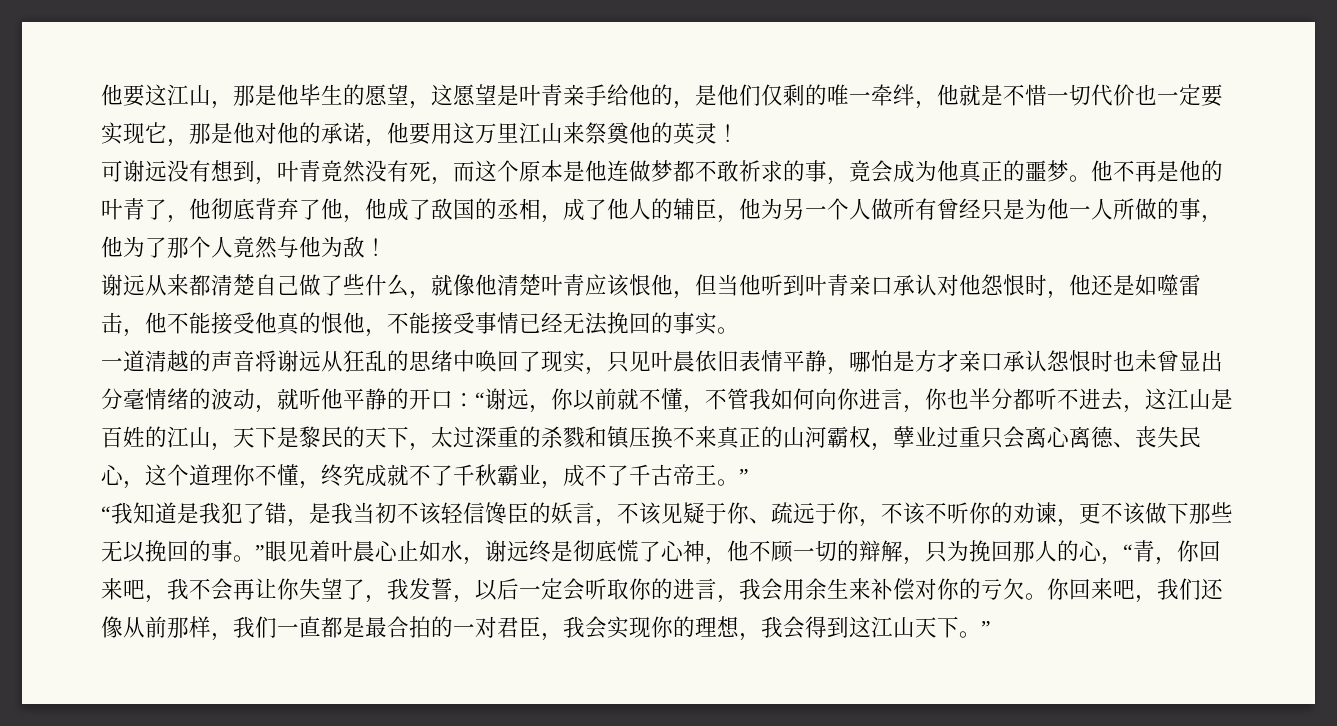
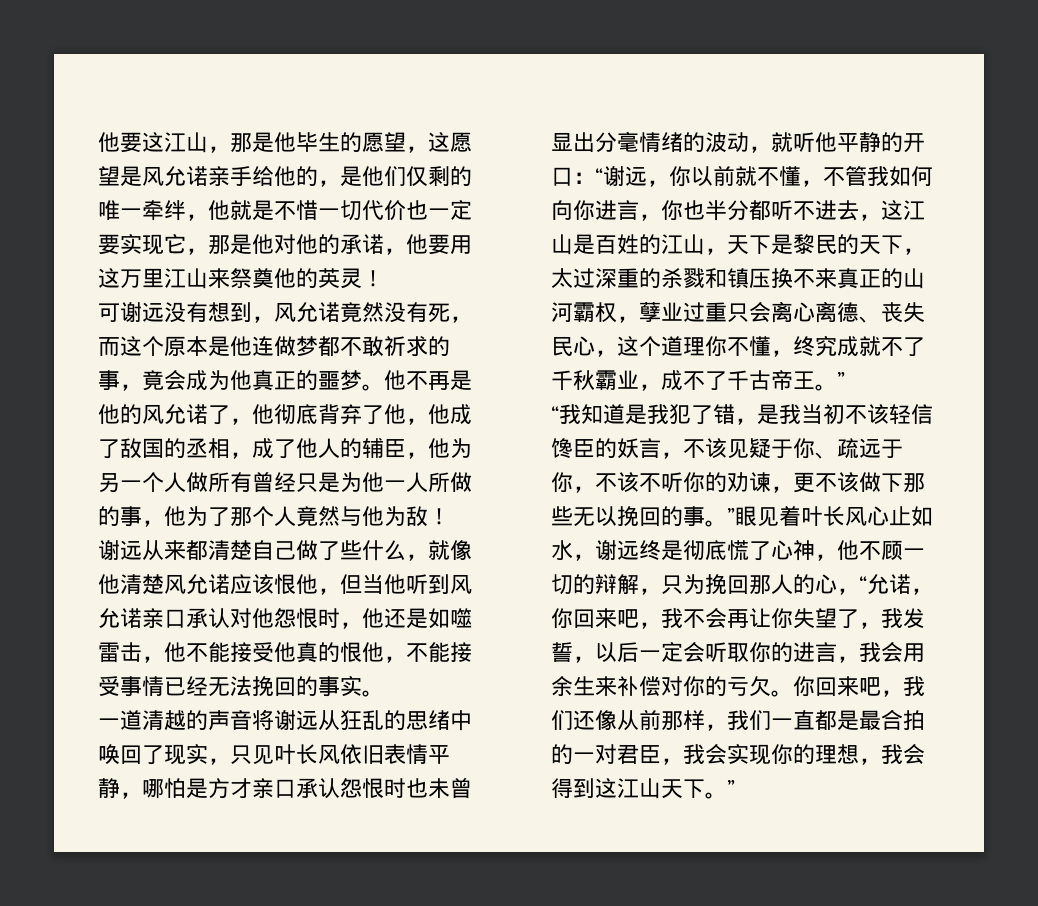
- 他要这江山，那是他毕生的愿望，这愿望是叶青亲手给他的，是他们仅剩的唯一牵绊，他就是不惜一切代价也一定要实现它，那是他对他的承诺，他要用这万里江山来祭奠他的英灵！
+ 他要这江山，那是他毕生的愿望，这愿望是风允诺亲手给他的，是他们仅剩的唯一牵绊，他就是不惜一切代价也一定要实现它，那是他对他的承诺，他要用这万里江山来祭奠他的英灵！
- 可谢远没有想到，叶青竟然没有死，而这个原本是他连做梦都不敢祈求的事，竟会成为他真正的噩梦。
+ 可谢远没有想到，风允诺竟然没有死，而这个原本是他连做梦都不敢祈求的事，竟会成为他真正的噩梦。
- 他不再是他的叶青了，他彻底背弃了他，他成了敌国的丞相，成了他人的辅臣，他为另一个人做所有曾经只是为他一人所做的事，他为了那个人竟然与他为敌！
+ 他不再是他的风允诺了，他彻底背弃了他，他成了敌国的丞相，成了他人的辅臣，他为另一个人做所有曾经只是为他一人所做的事，他为了那个人竟然与他为敌！
- 谢远从来都清楚自己做了些什么，就像他清楚叶青应该恨他，但当他听到叶青亲口承认对他怨恨时，他还是如噬雷击，他不能接受他真的恨他，不能接受事情已经无法挽回的事实。
+ 谢远从来都清楚自己做了些什么，就像他清楚风允诺应该恨他，但当他听到风允诺亲口承认对他怨恨时，他还是如噬雷击，他不能接受他真的恨他，不能接受事情已经无法挽回的事实。
- 一道清越的声音将谢远从狂乱的思绪中唤回了现实，只见叶晨依旧表情平静，哪怕是方才亲口承认怨恨时也未曾显出分毫情绪的波动，就听他平静的开口：
+ 一道清越的声音将谢远从狂乱的思绪中唤回了现实，只见叶长风依旧表情平静，哪怕是方才亲口承认怨恨时也未曾显出分毫情绪的波动，就听他平静的开口：
- “我知道是我犯了错，是我当初不该轻信馋臣的妖言，不该见疑于你、疏远于你，不该不听你的劝谏，更不该做下那些无以挽回的事。”眼见着叶晨心止如水，谢远终是彻底慌了心神，他不顾一切的辩解，只为挽回那人的心，“青，你回来吧，我不会再让你失望了，我发誓，以后一定会听取你的进言，我会用余生来补偿对你的亏欠。
+ “我知道是我犯了错，是我当初不该轻信馋臣的妖言，不该见疑于你、疏远于你，不该不听你的劝谏，更不该做下那些无以挽回的事。”眼见着叶长风心止如水，谢远终是彻底慌了心神，他不顾一切的辩解，只为挽回那人的心，“允诺，你回来吧，我不会再让你失望了，我发誓，以后一定会听取你的进言，我会用余生来补偿对你的亏欠。

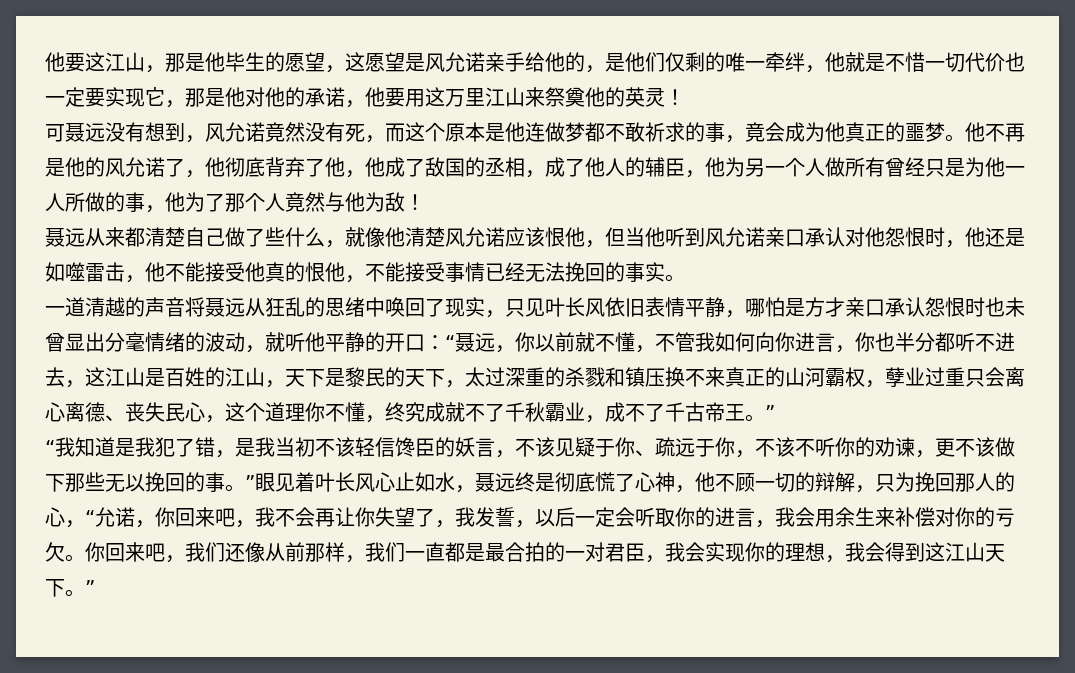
- 可谢远没有想到，风允诺竟然没有死，而这个原本是他连做梦都不敢祈求的事，竟会成为他真正的噩梦。
+ 可聂远没有想到，风允诺竟然没有死，而这个原本是他连做梦都不敢祈求的事，竟会成为他真正的噩梦。
- 谢远从来都清楚自己做了些什么，就像他清楚风允诺应该恨他，但当他听到风允诺亲口承认对他怨恨时，他还是如噬雷击，他不能接受他真的恨他，不能接受事情已经无法挽回的事实。
+ 聂远从来都清楚自己做了些什么，就像他清楚风允诺应该恨他，但当他听到风允诺亲口承认对他怨恨时，他还是如噬雷击，他不能接受他真的恨他，不能接受事情已经无法挽回的事实。
- 一道清越的声音将谢远从狂乱的思绪中唤回了现实，只见叶长风依旧表情平静，哪怕是方才亲口承认怨恨时也未曾显出分毫情绪的波动，就听他平静的开口：
+ 一道清越的声音将聂远从狂乱的思绪中唤回了现实，只见叶长风依旧表情平静，哪怕是方才亲口承认怨恨时也未曾显出分毫情绪的波动，就听他平静的开口：
- “谢远，你以前就不懂，不管我如何向你进言，你也半分都听不进去，这江山是百姓的江山，天下是黎民的天下，太过深重的杀戮和镇压换不来真正的山河霸权，孽业过重只会离心离德、丧失民心，这个道理你不懂，终究成就不了千秋霸业，成不了千古帝王。”
+ “聂远，你以前就不懂，不管我如何向你进言，你也半分都听不进去，这江山是百姓的江山，天下是黎民的天下，太过深重的杀戮和镇压换不来真正的山河霸权，孽业过重只会离心离德、丧失民心，这个道理你不懂，终究成就不了千秋霸业，成不了千古帝王。”
- “我知道是我犯了错，是我当初不该轻信馋臣的妖言，不该见疑于你、疏远于你，不该不听你的劝谏，更不该做下那些无以挽回的事。”眼见着叶长风心止如水，谢远终是彻底慌了心神，他不顾一切的辩解，只为挽回那人的心，“允诺，你回来吧，我不会再让你失望了，我发誓，以后一定会听取你的进言，我会用余生来补偿对你的亏欠。
+ “我知道是我犯了错，是我当初不该轻信馋臣的妖言，不该见疑于你、疏远于你，不该不听你的劝谏，更不该做下那些无以挽回的事。”眼见着叶长风心止如水，聂远终是彻底慌了心神，他不顾一切的辩解，只为挽回那人的心，“允诺，你回来吧，我不会再让你失望了，我发誓，以后一定会听取你的进言，我会用余生来补偿对你的亏欠。

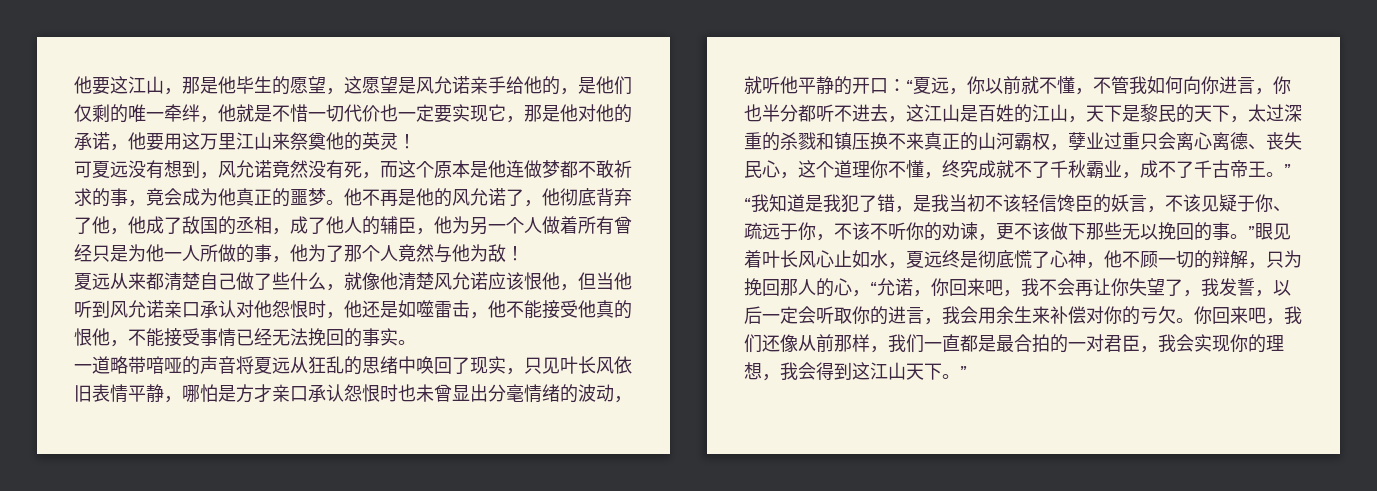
- 可聂远没有想到，风允诺竟然没有死，而这个原本是他连做梦都不敢祈求的事，竟会成为他真正的噩梦。
+ 可夏远没有想到，风允诺竟然没有死，而这个原本是他连做梦都不敢祈求的事，竟会成为他真正的噩梦。
- 他不再是他的风允诺了，他彻底背弃了他，他成了敌国的丞相，成了他人的辅臣，他为另一个人做所有曾经只是为他一人所做的事，他为了那个人竟然与他为敌！
+ 他不再是他的风允诺了，他彻底背弃了他，他成了敌国的丞相，成了他人的辅臣，他为另一个人做着所有曾经只是为他一人所做的事，他为了那个人竟然与他为敌！
- 聂远从来都清楚自己做了些什么，就像他清楚风允诺应该恨他，但当他听到风允诺亲口承认对他怨恨时，他还是如噬雷击，他不能接受他真的恨他，不能接受事情已经无法挽回的事实。
+ 夏远从来都清楚自己做了些什么，就像他清楚风允诺应该恨他，但当他听到风允诺亲口承认对他怨恨时，他还是如噬雷击，他不能接受他真的恨他，不能接受事情已经无法挽回的事实。
- 一道清越的声音将聂远从狂乱的思绪中唤回了现实，只见叶长风依旧表情平静，哪怕是方才亲口承认怨恨时也未曾显出分毫情绪的波动，就听他平静的开口：
+ 一道略带喑哑的声音将夏远从狂乱的思绪中唤回了现实，只见叶长风依旧表情平静，哪怕是方才亲口承认怨恨时也未曾显出分毫情绪的波动，就听他平静的开口：
- “聂远，你以前就不懂，不管我如何向你进言，你也半分都听不进去，这江山是百姓的江山，天下是黎民的天下，太过深重的杀戮和镇压换不来真正的山河霸权，孽业过重只会离心离德、丧失民心，这个道理你不懂，终究成就不了千秋霸业，成不了千古帝王。”
+ “夏远，你以前就不懂，不管我如何向你进言，你也半分都听不进去，这江山是百姓的江山，天下是黎民的天下，太过深重的杀戮和镇压换不来真正的山河霸权，孽业过重只会离心离德、丧失民心，这个道理你不懂，终究成就不了千秋霸业，成不了千古帝王。”
- “我知道是我犯了错，是我当初不该轻信馋臣的妖言，不该见疑于你、疏远于你，不该不听你的劝谏，更不该做下那些无以挽回的事。”眼见着叶长风心止如水，聂远终是彻底慌了心神，他不顾一切的辩解，只为挽回那人的心，“允诺，你回来吧，我不会再让你失望了，我发誓，以后一定会听取你的进言，我会用余生来补偿对你的亏欠。
+ “我知道是我犯了错，是我当初不该轻信馋臣的妖言，不该见疑于你、疏远于你，不该不听你的劝谏，更不该做下那些无以挽回的事。”眼见着叶长风心止如水，夏远终是彻底慌了心神，他不顾一切的辩解，只为挽回那人的心，“允诺，你回来吧，我不会再让你失望了，我发誓，以后一定会听取你的进言，我会用余生来补偿对你的亏欠。

